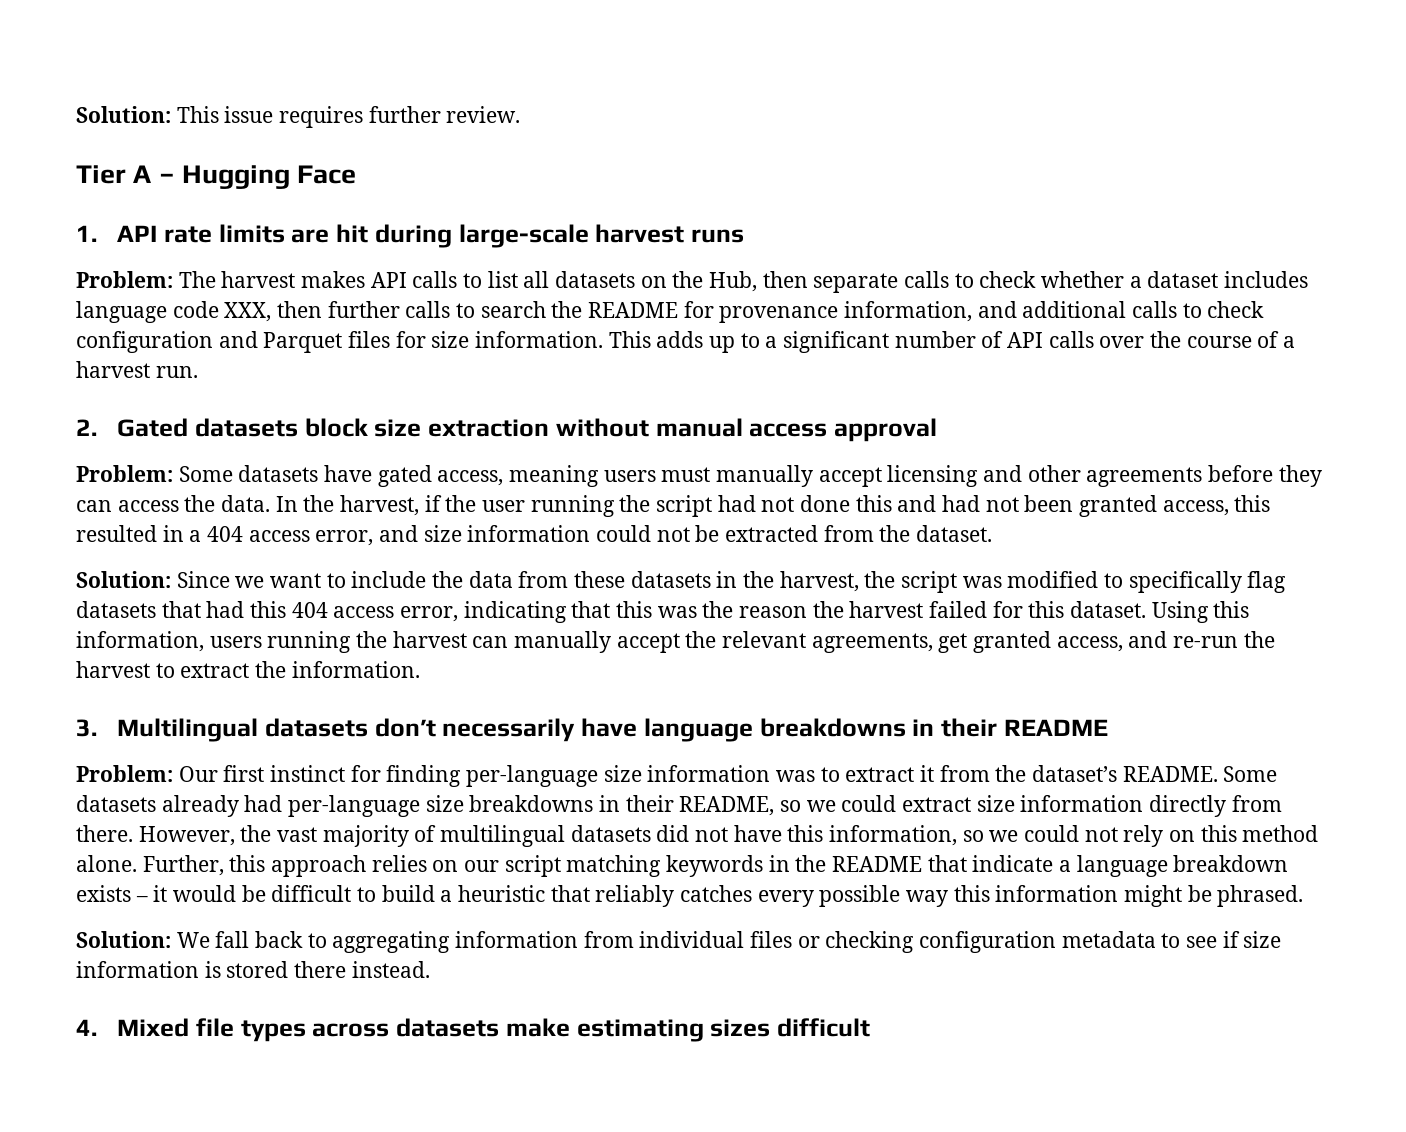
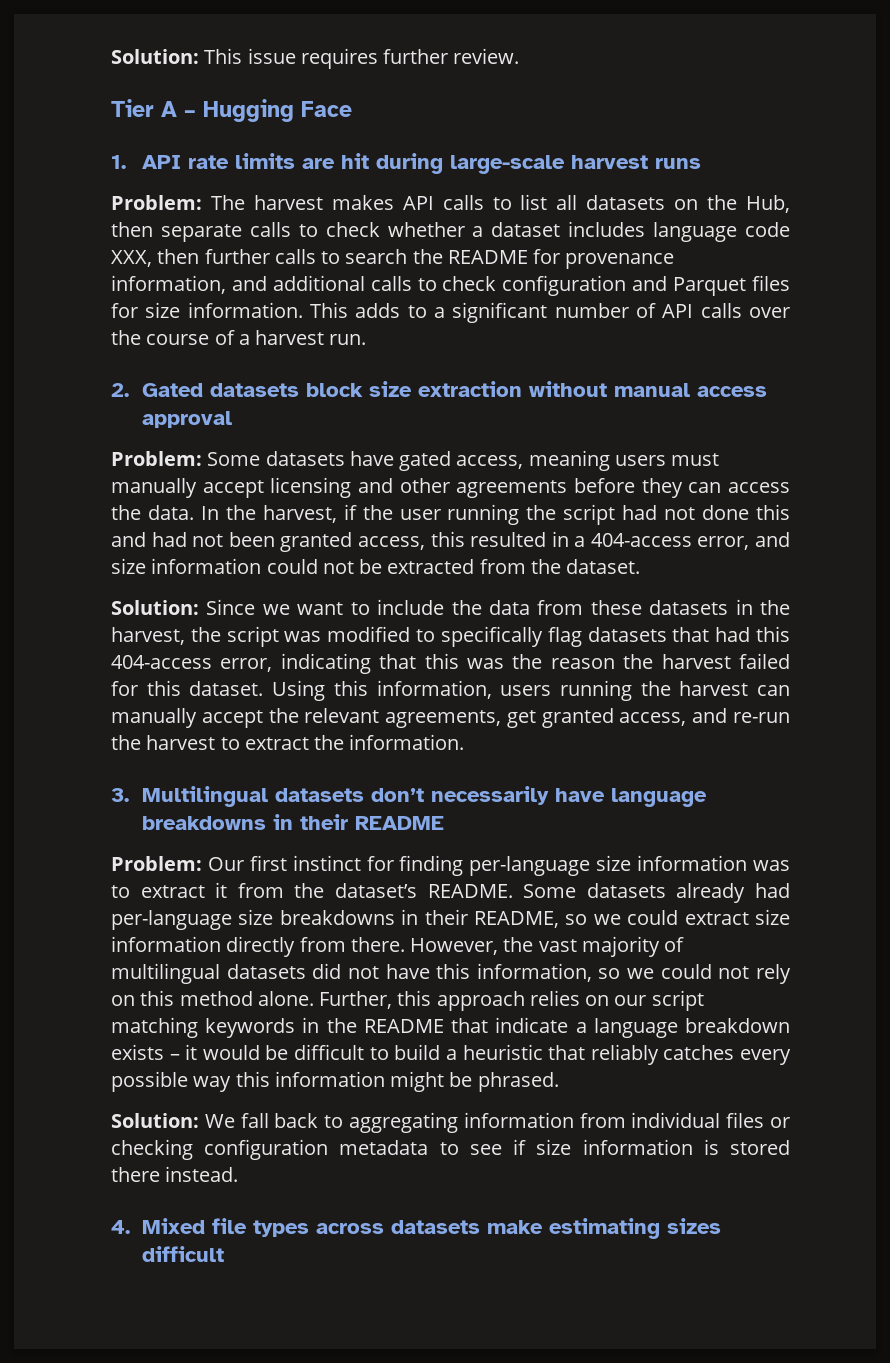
- This adds up to a significant number of API calls over the course of a harvest run.
+ This adds to a significant number of API calls over the course of a harvest run.
- In the harvest, if the user running the script had not done this and had not been granted access, this resulted in a 404 access error, and size information could not be extracted from the dataset.
+ In the harvest, if the user running the script had not done this and had not been granted access, this resulted in a 404-access error, and size information could not be extracted from the dataset.
- Solution: Since we want to include the data from these datasets in the harvest, the script was modified to specifically flag datasets that had this 404 access error, indicating that this was the reason the harvest failed for this dataset.
+ Solution: Since we want to include the data from these datasets in the harvest, the script was modified to specifically flag datasets that had this 404-access error, indicating that this was the reason the harvest failed for this dataset.

